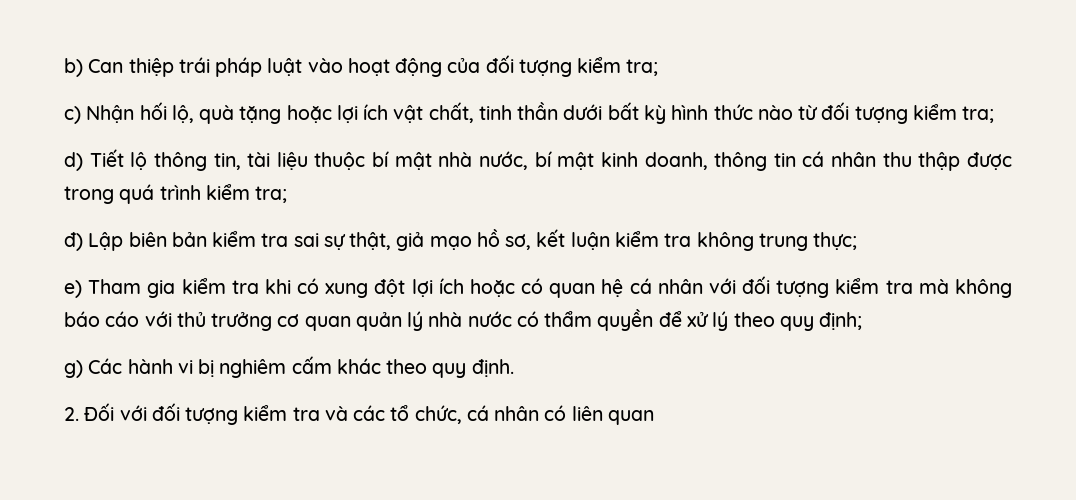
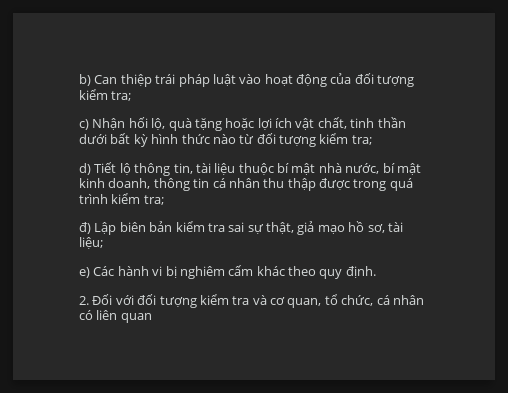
- đ) Lập biên bản kiểm tra sai sự thật, giả mạo hồ sơ, kết luận kiểm tra không trung thực;
- e) Tham gia kiểm tra khi có xung đột lợi ích hoặc có quan hệ cá nhân với đối tượng kiểm tra mà không báo cáo với thủ trưởng cơ quan quản lý nhà nước có thẩm quyền để xử lý theo quy định;
- g) Các hành vi bị nghiêm cấm khác theo quy định.
+ đ) Lập biên bản kiểm tra sai sự thật, giả mạo hồ sơ, tài liệu;
+ e) Các hành vi bị nghiêm cấm khác theo quy định.
- 2. Đối với đối tượng kiểm tra và các tổ chức, cá nhân có liên quan
+ 2. Đối với đối tượng kiểm tra và cơ quan, tổ chức, cá nhân có liên quan

